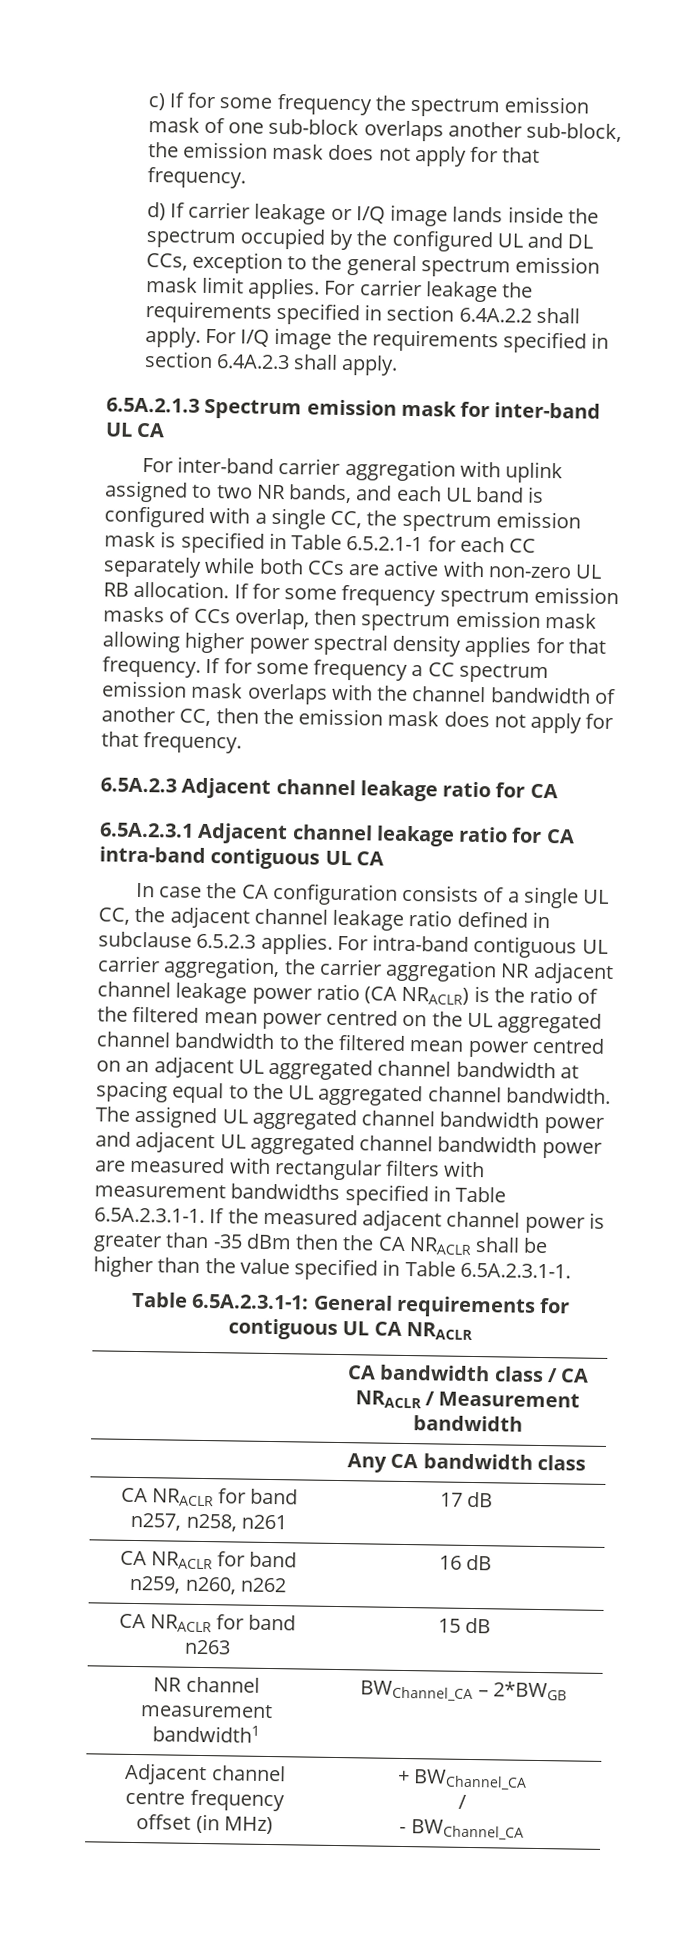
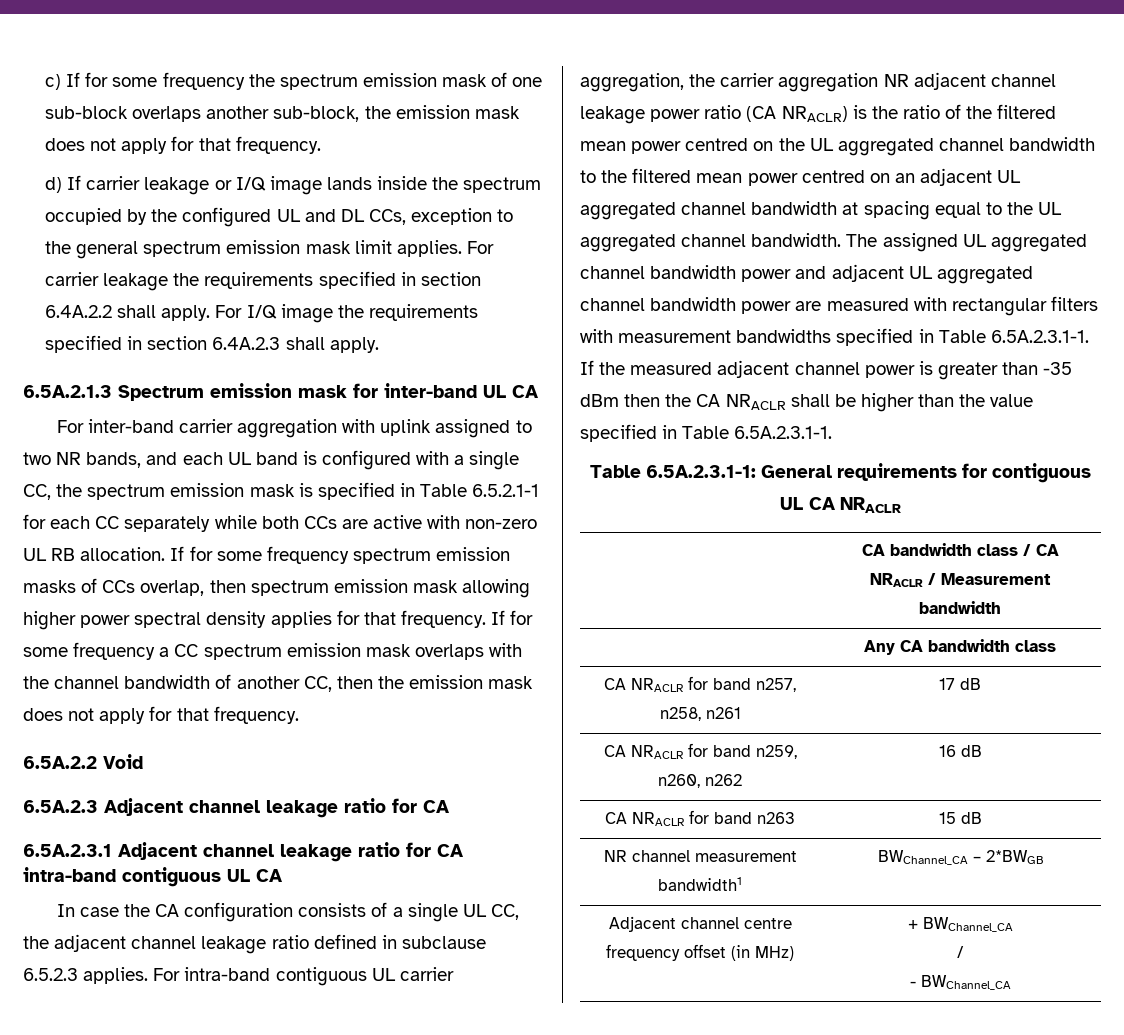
+ 6.5A.2.2 Void

